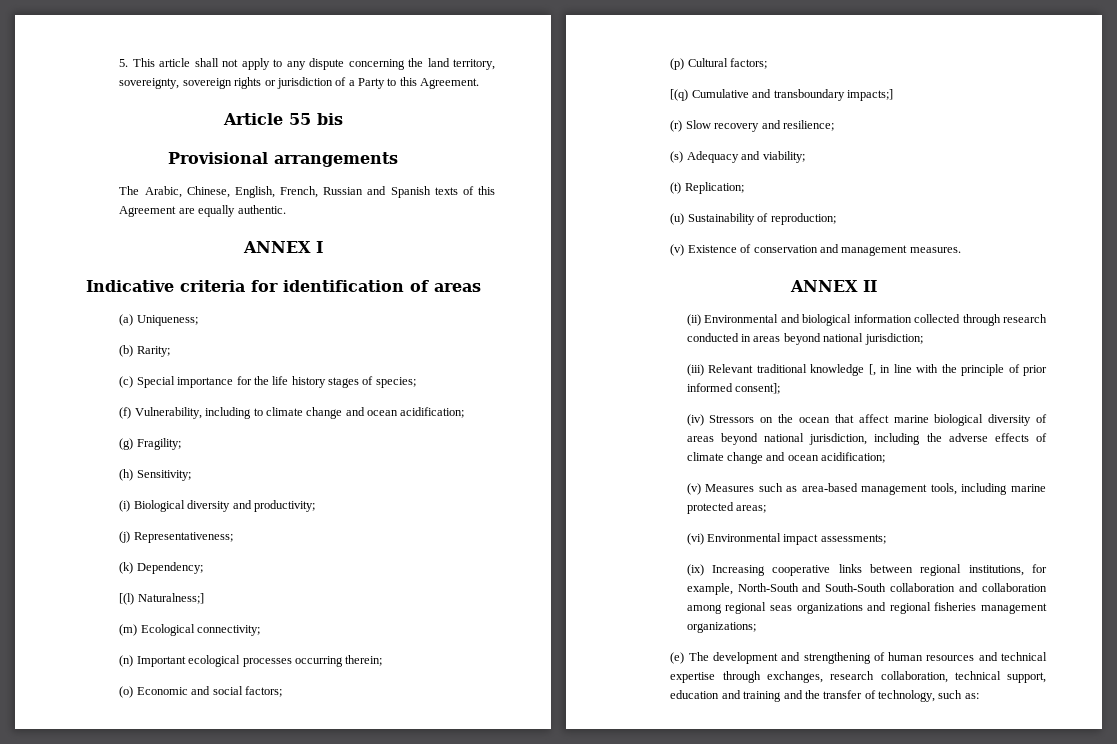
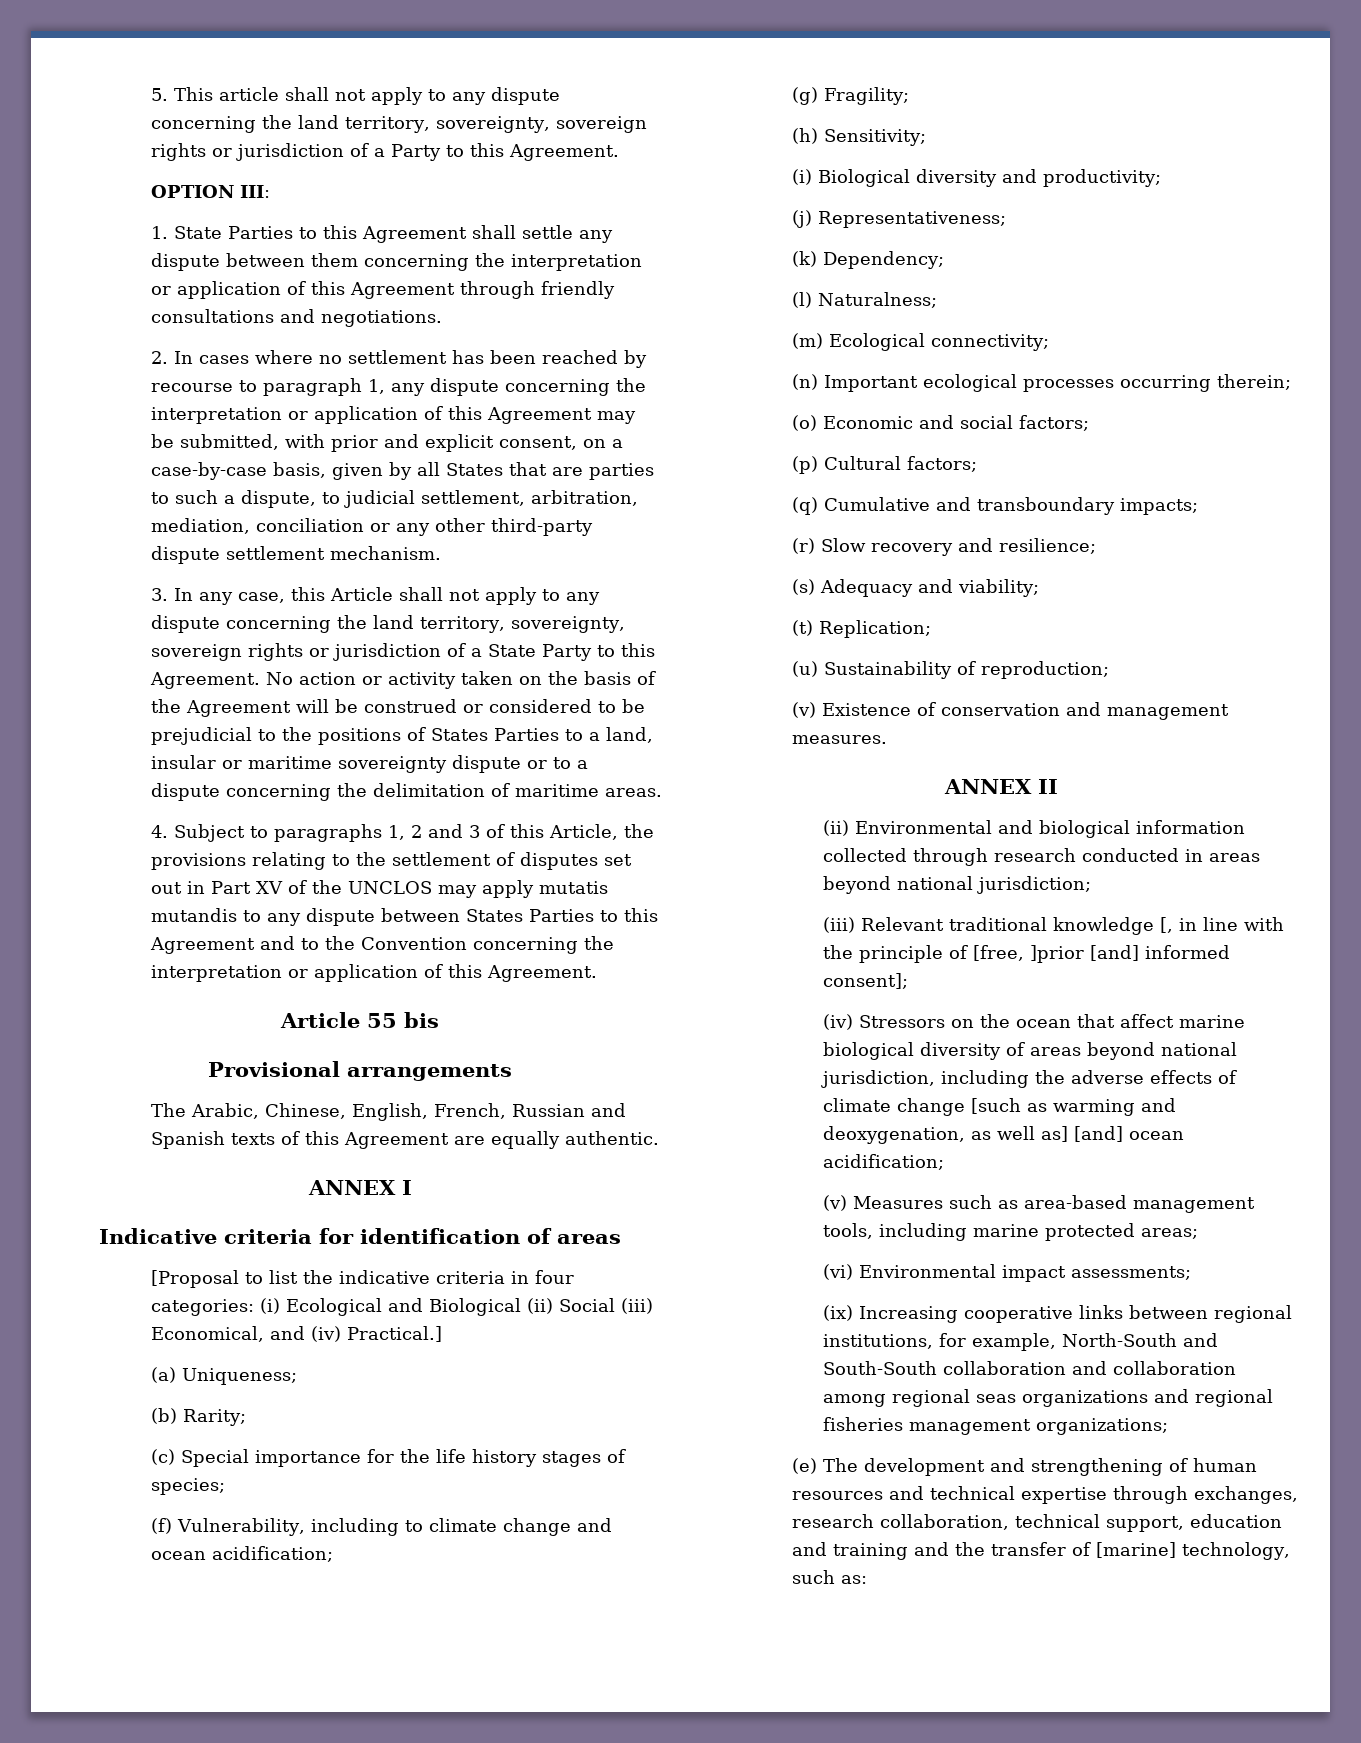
+ OPTION III:
+ 1. State Parties to this Agreement shall settle any dispute between them concerning the interpretation or application of this Agreement through friendly consultations and negotiations.
+ 2. In cases where no settlement has been reached by recourse to paragraph 1, any dispute concerning the interpretation or application of this Agreement may be submitted, with prior and explicit consent, on a case-by-case basis, given by all States that are parties to such a dispute, to judicial settlement, arbitration, mediation, conciliation or any other third-party dispute settlement mechanism.
+ 3. In any case, this Article shall not apply to any dispute concerning the land territory, sovereignty, sovereign rights or jurisdiction of a State Party to this Agreement. No action or activity taken on the basis of the Agreement will be construed or considered to be prejudicial to the positions of States Parties to a land, insular or maritime sovereignty dispute or to a dispute concerning the delimitation of maritime areas.
+ 4. Subject to paragraphs 1, 2 and 3 of this Article, the provisions relating to the settlement of disputes set out in Part XV of the UNCLOS may apply mutatis mutandis to any dispute between States Parties to this Agreement and to the Convention concerning the interpretation or application of this Agreement.
+ [Proposal to list the indicative criteria in four categories: (i) Ecological and Biological (ii) Social (iii) Economical, and (iv) Practical.]
- [(l) Naturalness;]
+ (l) Naturalness;
- [(q) Cumulative and transboundary impacts;]
+ (q) Cumulative and transboundary impacts;
- (iii) Relevant traditional knowledge [, in line with the principle of prior informed consent];
+ (iii) Relevant traditional knowledge [, in line with the principle of [free, ]prior [and] informed consent];
- (iv) Stressors on the ocean that affect marine biological diversity of areas beyond national jurisdiction, including the adverse effects of climate change and ocean acidification;
+ (iv) Stressors on the ocean that affect marine biological diversity of areas beyond national jurisdiction, including the adverse effects of climate change [such as warming and deoxygenation, as well as] [and] ocean acidification;
- (e) The development and strengthening of human resources and technical expertise through exchanges, research collaboration, technical support, education and training and the transfer of technology, such as:
+ (e) The development and strengthening of human resources and technical expertise through exchanges, research collaboration, technical support, education and training and the transfer of [marine] technology, such as:

